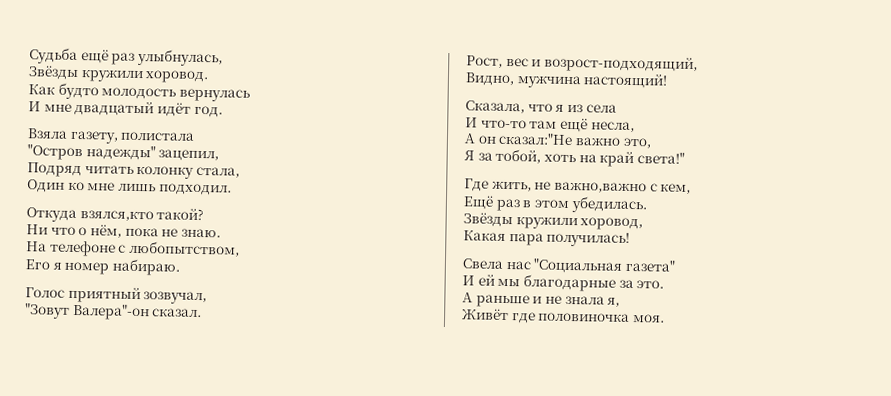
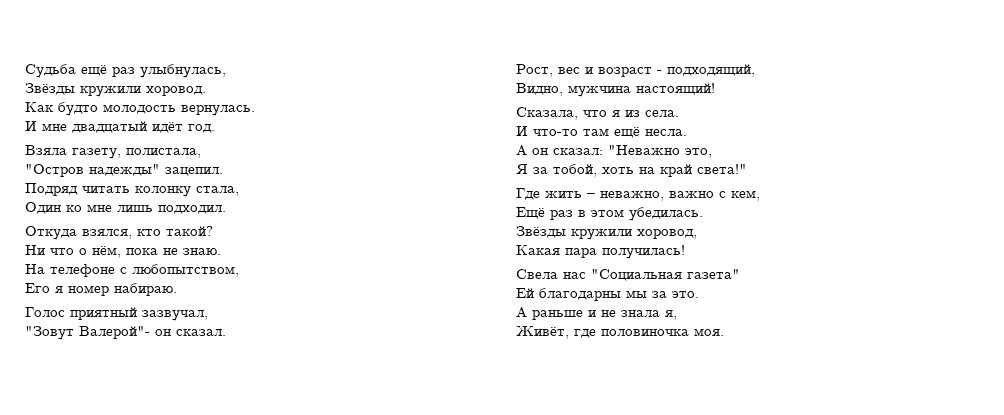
- Как будто молодость вернулась
+ Как будто молодость вернулась.
- Взяла газету, полистала
+ Взяла газету, полистала,
- "Остров надежды" зацепил,
+ "Остров надежды" зацепил.
- Откуда взялся,кто такой?
+ Откуда взялся, кто такой?
- Голос приятный зозвучал,
+ Голос приятный зазвучал,
- "Зовут Валера"-он сказал.
+ "Зовут Валерой"- он сказал.
- Рост, вес и возрост-подходящий,
+ Рост, вес и возраст - подходящий,
- Сказала, что я из села
+ Сказала, что я из села.
- И что-то там ещё несла,
+ И что-то там ещё несла.
- А он сказал:"Не важно это,
+ А он сказал: "Неважно это,
- Где жить, не важно,важно с кем,
+ Где жить – неважно, важно с кем,
- И ей мы благодарные за это.
+ Ей благодарны мы за это.
- Живёт где половиночка моя.
+ Живёт, где половиночка моя.

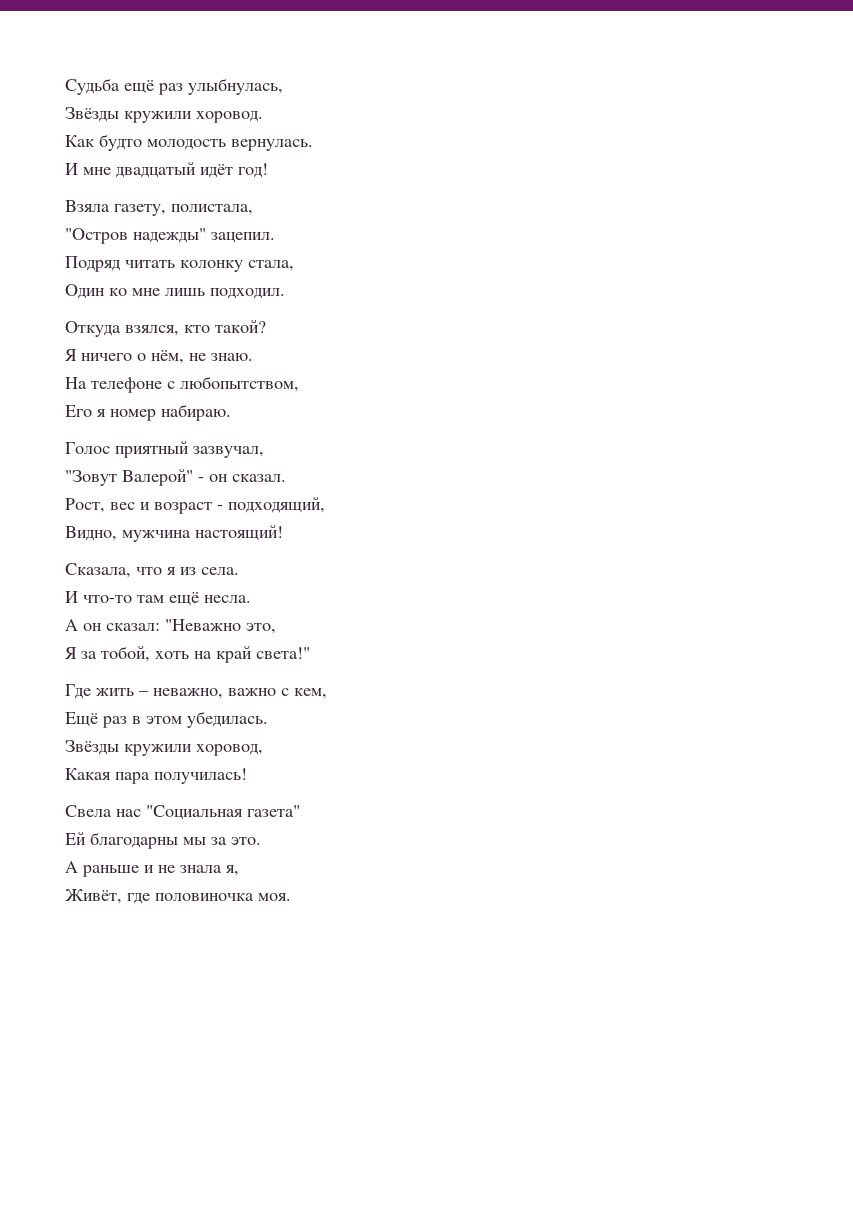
- И мне двадцатый идёт год.
+ И мне двадцатый идёт год!
- Ни что о нём, пока не знаю.
+ Я ничего о нём, не знаю.
- "Зовут Валерой"- он сказал.
+ "Зовут Валерой" - он сказал.

